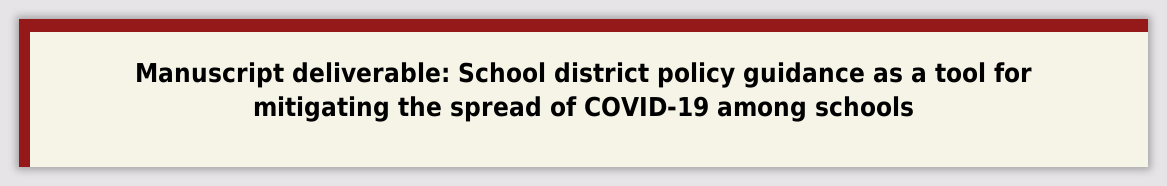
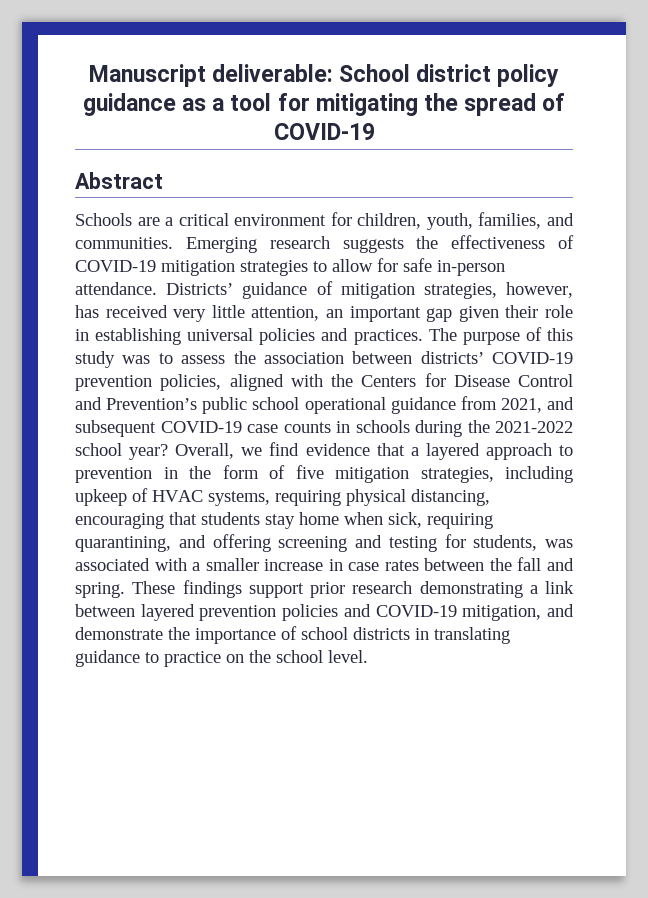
- Manuscript deliverable: School district policy guidance as a tool for mitigating the spread of COVID-19 among schools
+ Manuscript deliverable: School district policy guidance as a tool for mitigating the spread of COVID-19
+ Abstract
+ Schools are a critical environment for children, youth, families, and communities. Emerging research suggests the effectiveness of COVID-19 mitigation strategies to allow for safe in-person attendance. Districts’ guidance of mitigation strategies, however, has received very little attention, an important gap given their role in establishing universal policies and practices. The purpose of this study was to assess the association between districts’ COVID-19 prevention policies, aligned with the Centers for Disease Control and Prevention’s public school operational guidance from 2021, and subsequent COVID-19 case counts in schools during the 2021-2022 school year? Overall, we find evidence that a layered approach to prevention in the form of five mitigation strategies, including upkeep of HVAC systems, requiring physical distancing, encouraging that students stay home when sick, requiring quarantining, and offering screening and testing for students, was associated with a smaller increase in case rates between the fall and spring. These findings support prior research demonstrating a link between layered prevention policies and COVID-19 mitigation, and demonstrate the importance of school districts in translating guidance to practice on the school level.

